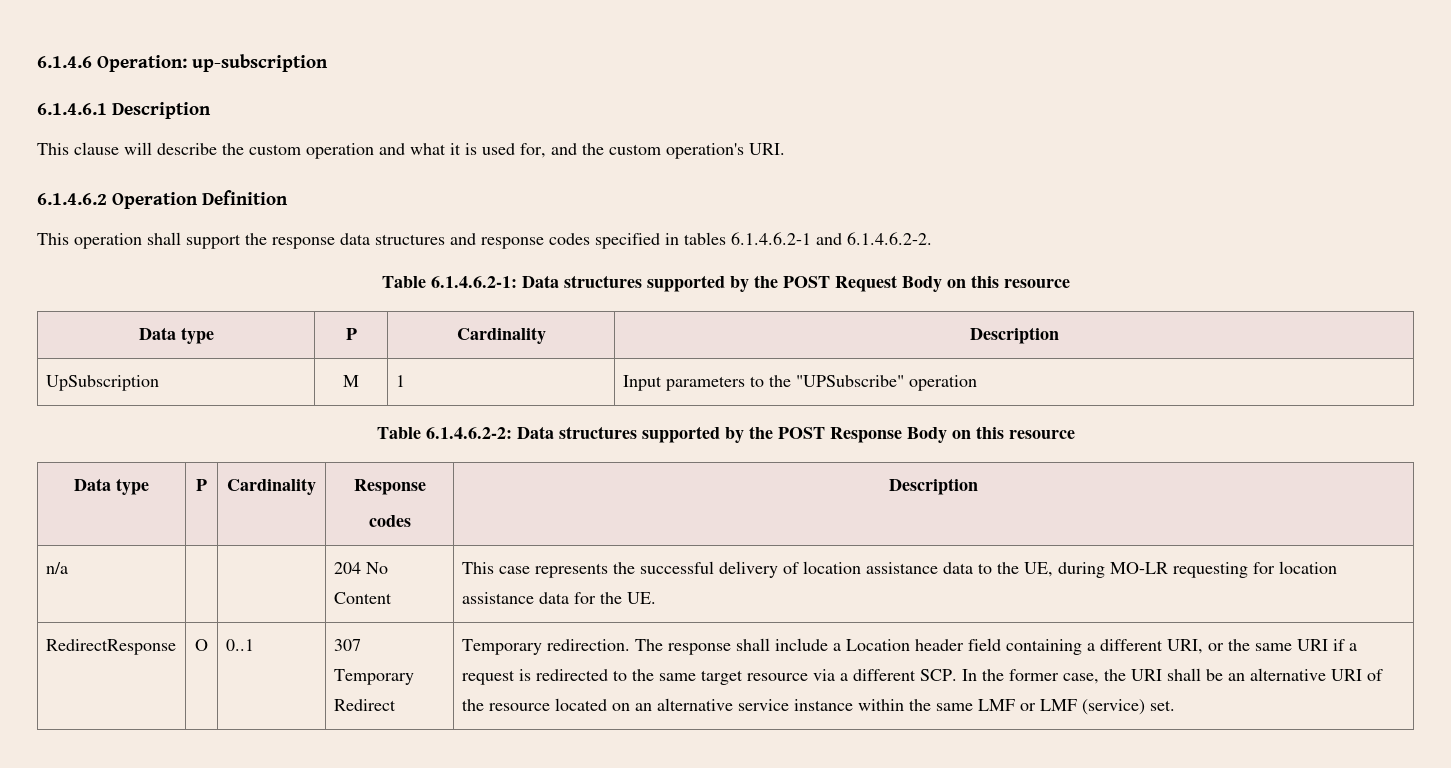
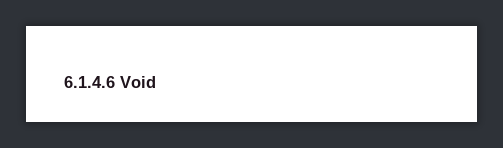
- 6.1.4.6 Operation: up-subscription
- 6.1.4.6.1 Description
- This clause will describe the custom operation and what it is used for, and the custom operation's URI.
- 6.1.4.6.2 Operation Definition
- This operation shall support the response data structures and response codes specified in tables 6.1.4.6.2-1 and 6.1.4.6.2-2.
- Table 6.1.4.6.2-1: Data structures supported by the POST Request Body on this resource
- Data type | P | Cardinality | Description
- UpSubscription | M | 1 | Input parameters to the "UPSubscribe" operation
- Table 6.1.4.6.2-2: Data structures supported by the POST Response Body on this resource
- Data type | P | Cardinality | Response
- codes | Description
- n/a | | | 204 No Content | This case represents the successful delivery of location assistance data to the UE, during MO-LR requesting for location assistance data for the UE.
- RedirectResponse | O | 0..1 | 307 Temporary Redirect | Temporary redirection. The response shall include a Location header field containing a different URI, or the same URI if a request is redirected to the same target resource via a different SCP. In the former case, the URI shall be an alternative URI of the resource located on an alternative service instance within the same LMF or LMF (service) set.
+ 6.1.4.6 Void

